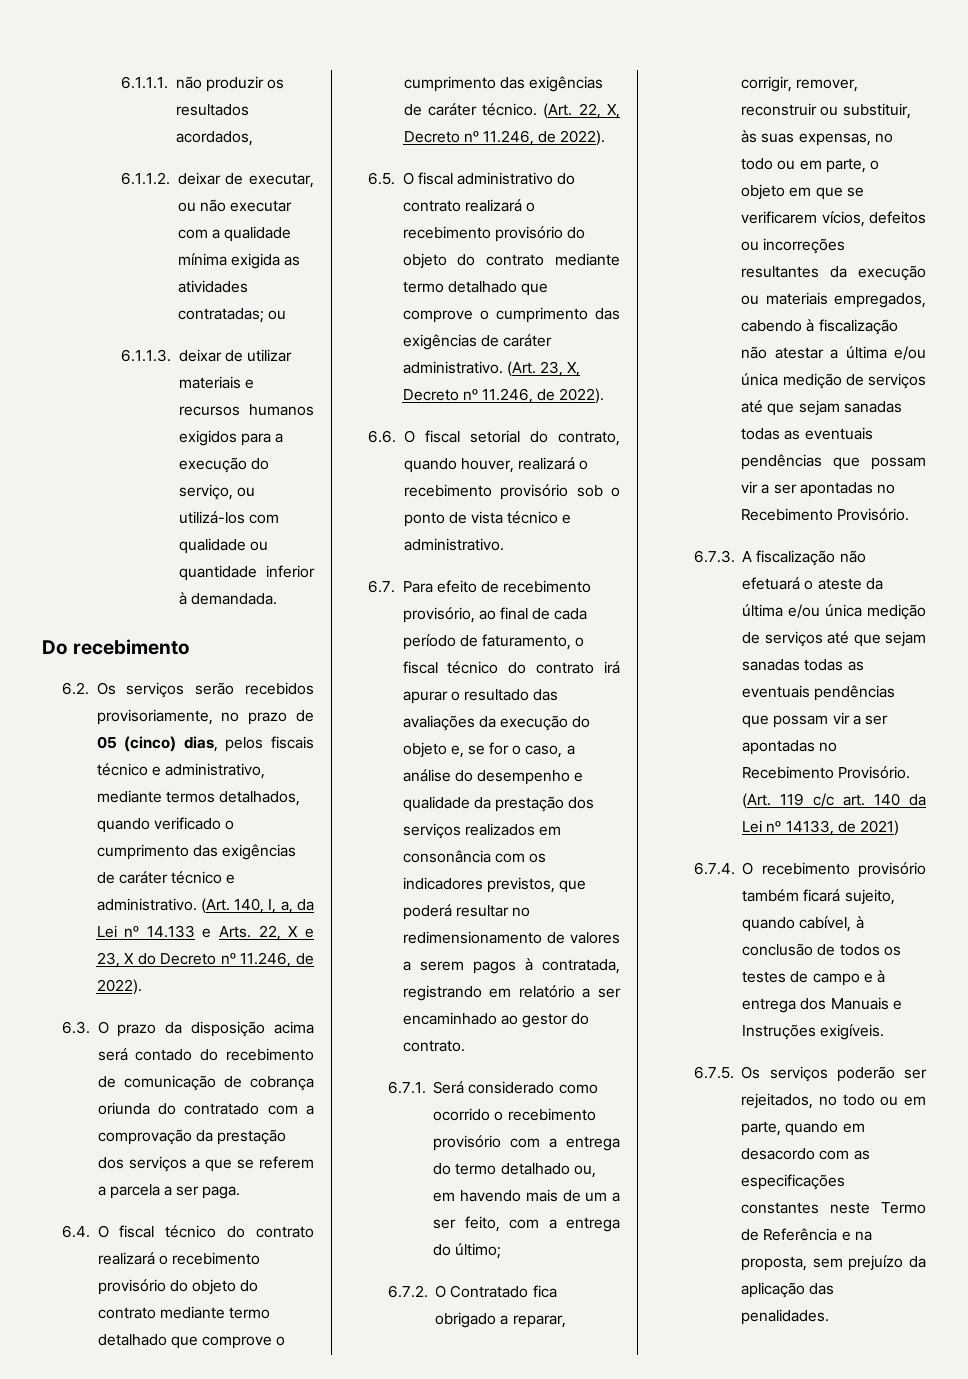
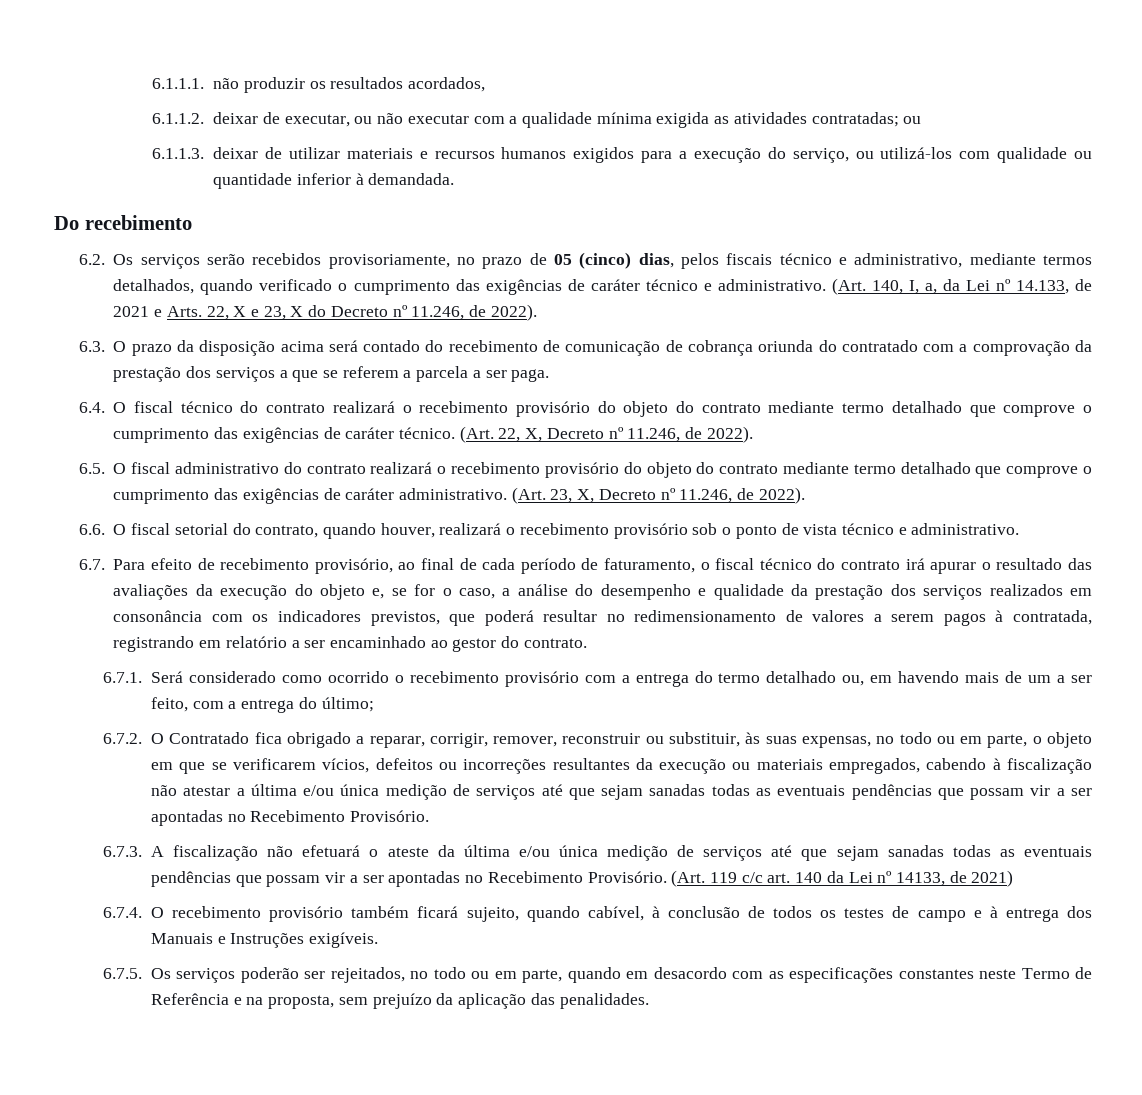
- (Art. 140, I, a, da Lei nº 14.133 e Arts. 22, X e 23, X do Decreto nº 11.246, de 2022).
+ (Art. 140, I, a, da Lei nº 14.133, de 2021 e Arts. 22, X e 23, X do Decreto nº 11.246, de 2022).

